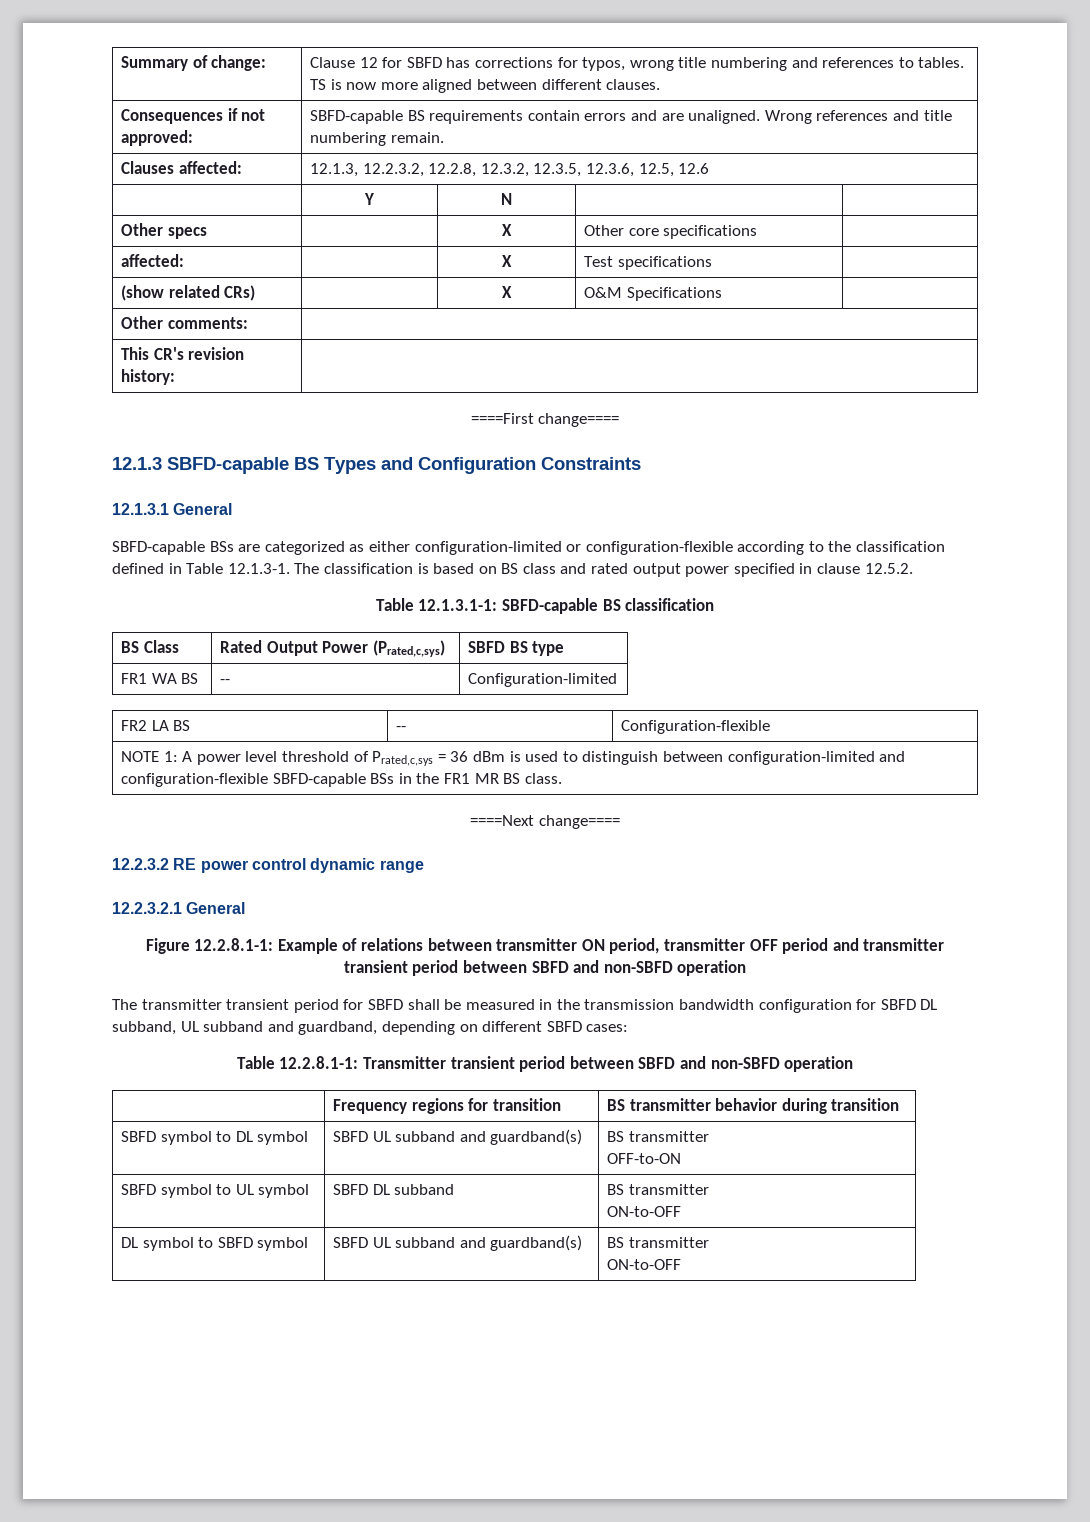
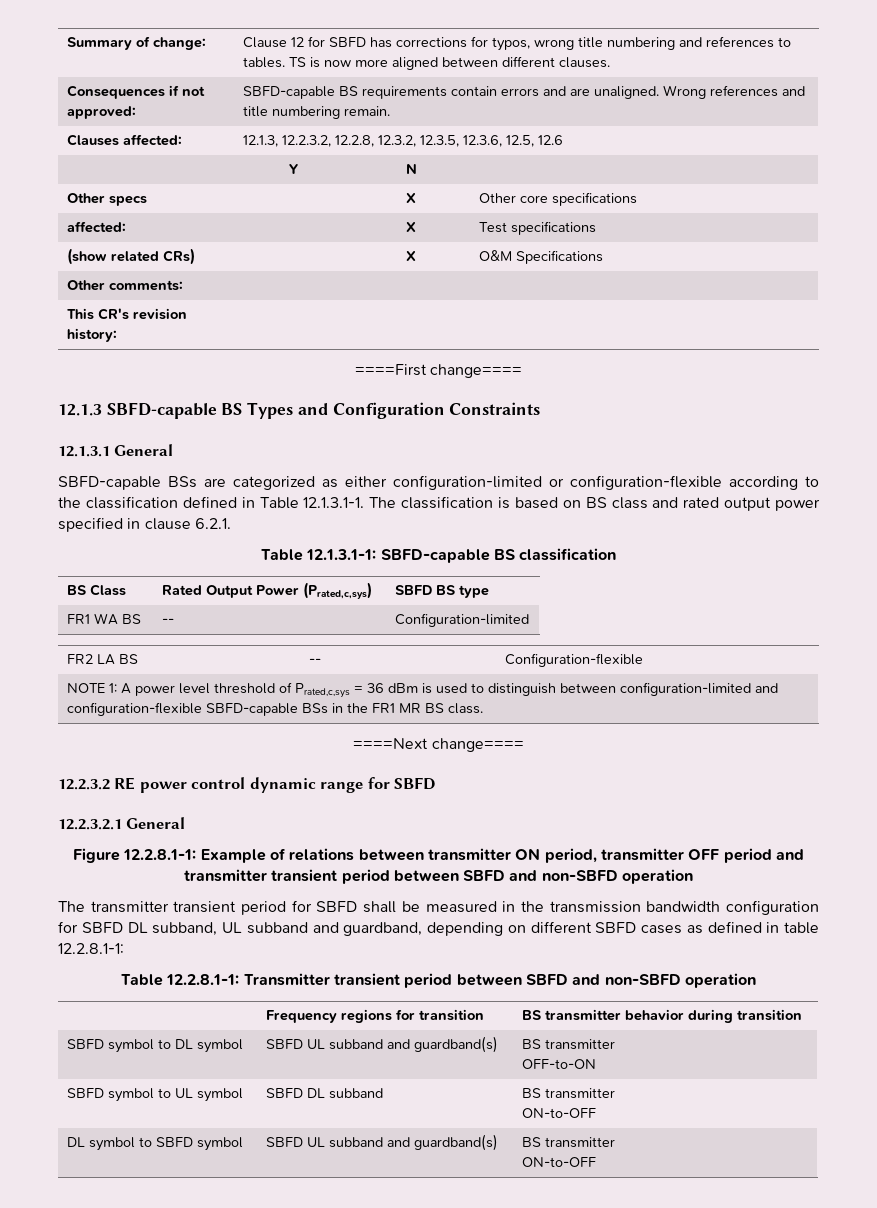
- SBFD-capable BSs are categorized as either configuration-limited or configuration-flexible according to the classification defined in Table 12.1.3-1. The classification is based on BS class and rated output power specified in clause 12.5.2.
+ SBFD-capable BSs are categorized as either configuration-limited or configuration-flexible according to the classification defined in Table 12.1.3.1-1. The classification is based on BS class and rated output power specified in clause 6.2.1.
- 12.2.3.2 RE power control dynamic range
+ 12.2.3.2 RE power control dynamic range for SBFD
- The transmitter transient period for SBFD shall be measured in the transmission bandwidth configuration for SBFD DL subband, UL subband and guardband, depending on different SBFD cases:
+ The transmitter transient period for SBFD shall be measured in the transmission bandwidth configuration for SBFD DL subband, UL subband and guardband, depending on different SBFD cases as defined in table 12.2.8.1-1:

